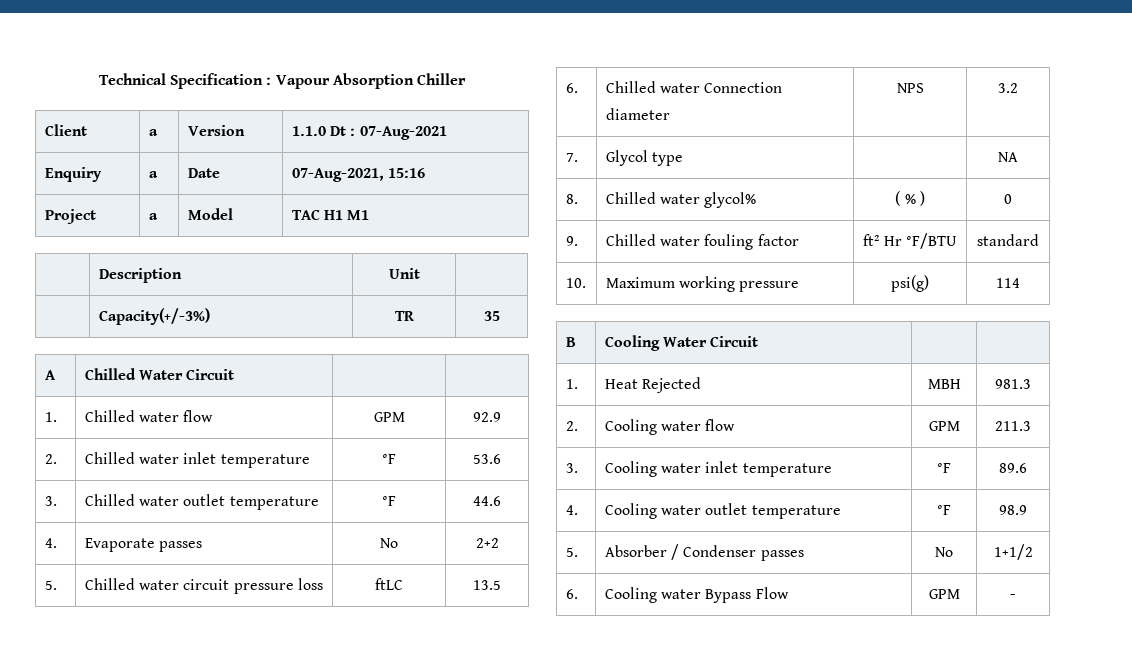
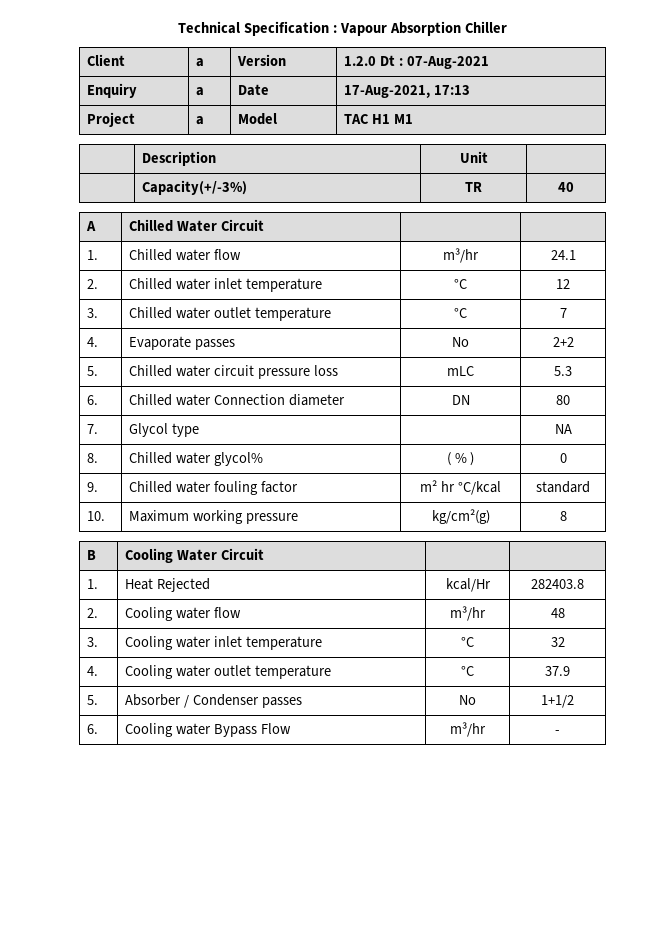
- Client | a | Version | 1.1.0 Dt : 07-Aug-2021
+ Client | a | Version | 1.2.0 Dt : 07-Aug-2021
- Enquiry | a | Date | 07-Aug-2021, 15:16
+ Enquiry | a | Date | 17-Aug-2021, 17:13
- | Capacity(+/-3%) | TR | 35
+ | Capacity(+/-3%) | TR | 40
- 1. | Chilled water flow | GPM | 92.9
+ 1. | Chilled water flow | m³/hr | 24.1
- 2. | Chilled water inlet temperature | °F | 53.6
+ 2. | Chilled water inlet temperature | °C | 12
- 3. | Chilled water outlet temperature | °F | 44.6
+ 3. | Chilled water outlet temperature | °C | 7
- 5. | Chilled water circuit pressure loss | ftLC | 13.5
+ 5. | Chilled water circuit pressure loss | mLC | 5.3
- 6. | Chilled water Connection diameter | NPS | 3.2
+ 6. | Chilled water Connection diameter | DN | 80
- 9. | Chilled water fouling factor | ft² Hr °F/BTU | standard
+ 9. | Chilled water fouling factor | m² hr °C/kcal | standard
- 10. | Maximum working pressure | psi(g) | 114
+ 10. | Maximum working pressure | kg/cm²(g) | 8
- 1. | Heat Rejected | MBH | 981.3
+ 1. | Heat Rejected | kcal/Hr | 282403.8
- 2. | Cooling water flow | GPM | 211.3
+ 2. | Cooling water flow | m³/hr | 48
- 3. | Cooling water inlet temperature | °F | 89.6
+ 3. | Cooling water inlet temperature | °C | 32
- 4. | Cooling water outlet temperature | °F | 98.9
+ 4. | Cooling water outlet temperature | °C | 37.9
- 6. | Cooling water Bypass Flow | GPM | -
+ 6. | Cooling water Bypass Flow | m³/hr | -

